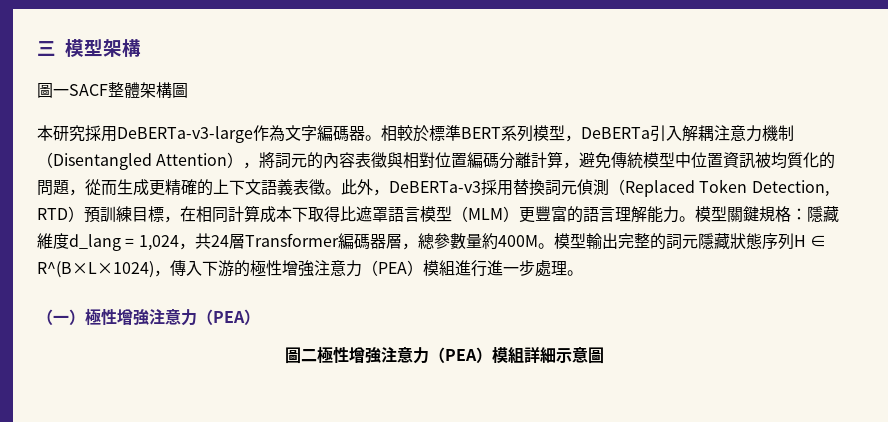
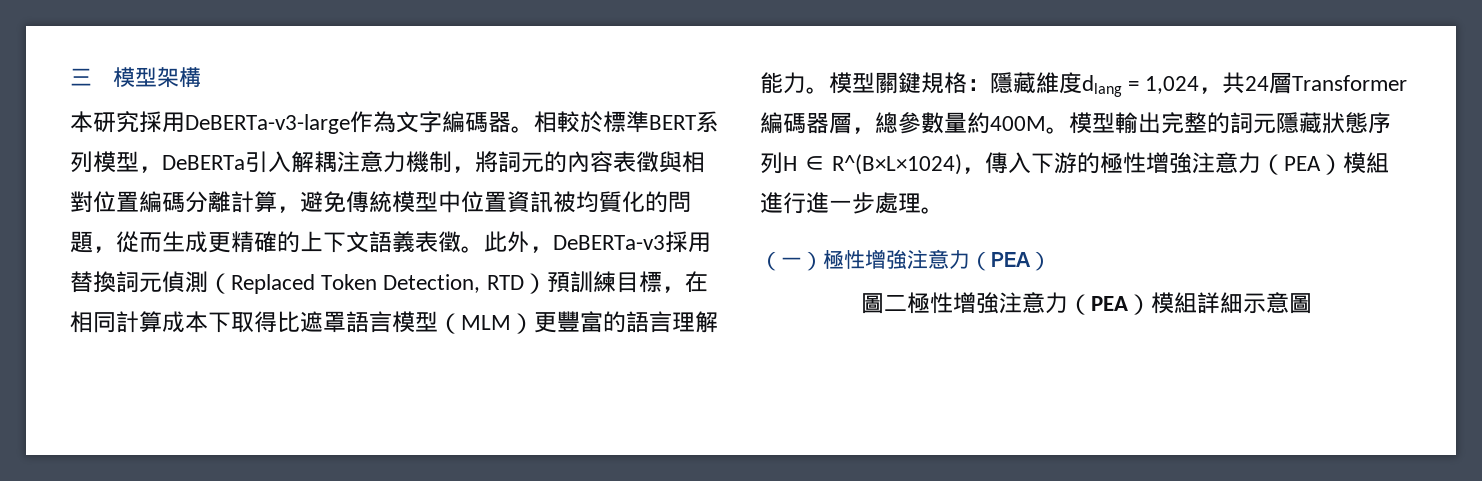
- 圖一SACF整體架構圖
- 相較於標準BERT系列模型，DeBERTa引入解耦注意力機制（Disentangled Attention），將詞元的內容表徵與相對位置編碼分離計算，避免傳統模型中位置資訊被均質化的問題，從而生成更精確的上下文語義表徵。
+ 相較於標準BERT系列模型，DeBERTa引入解耦注意力機制，將詞元的內容表徵與相對位置編碼分離計算，避免傳統模型中位置資訊被均質化的問題，從而生成更精確的上下文語義表徵。
- 模型關鍵規格：隱藏維度d_lang = 1,024，共24層Transformer編碼器層，總參數量約400M。
+ 模型關鍵規格：隱藏維度dlang = 1,024，共24層Transformer編碼器層，總參數量約400M。

